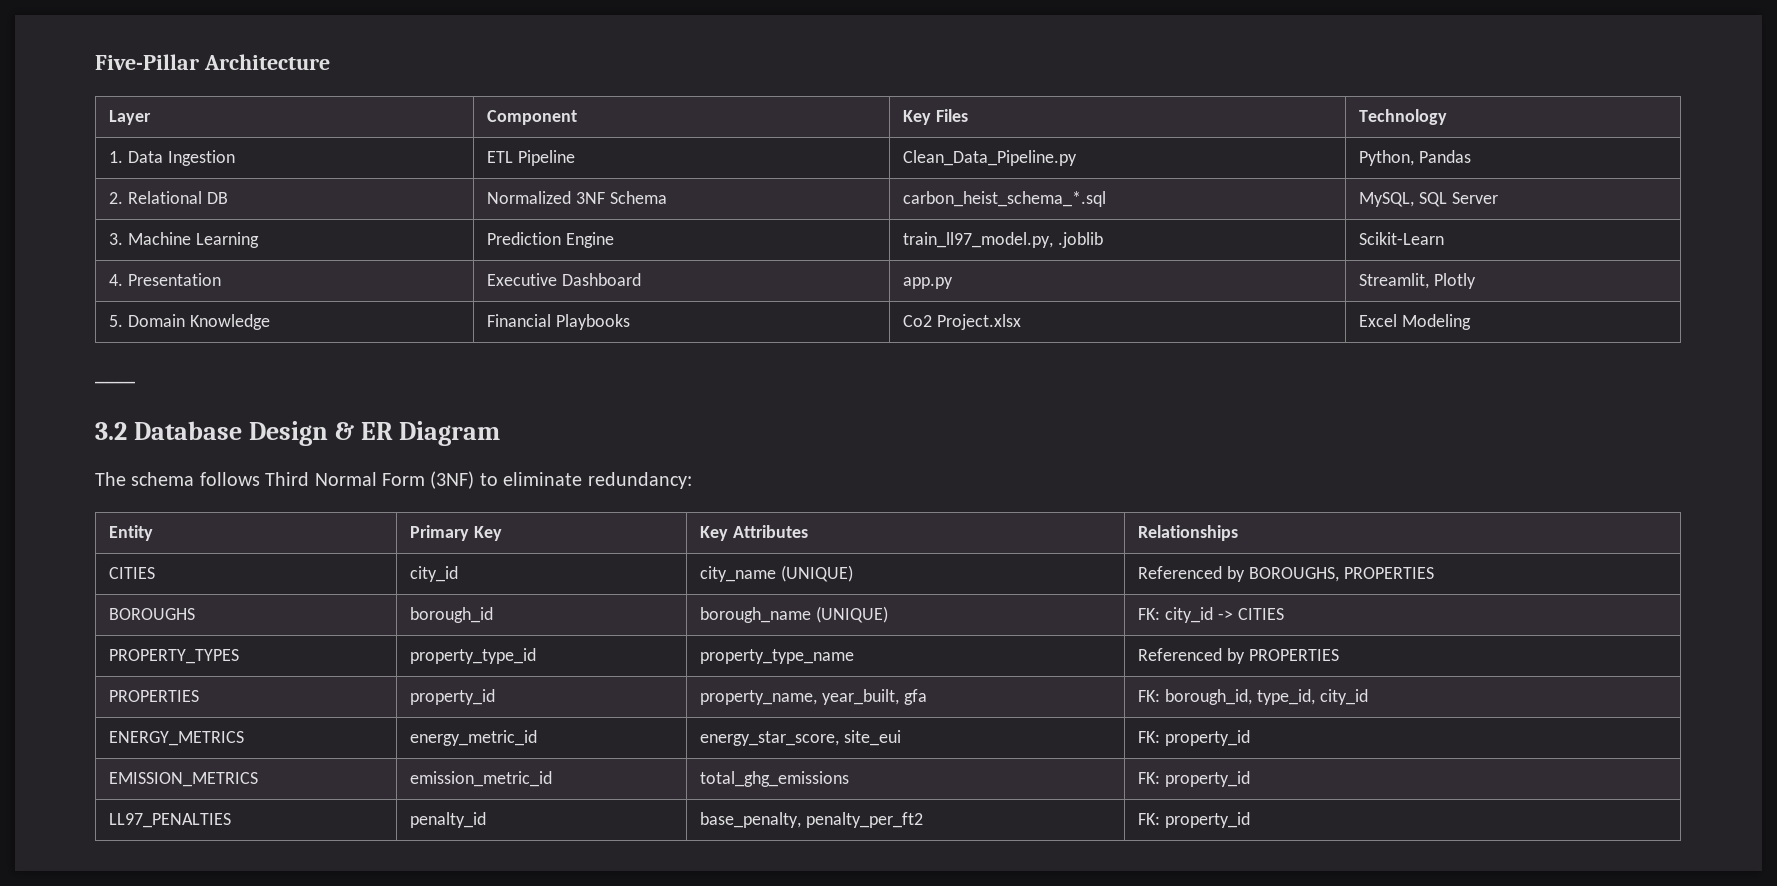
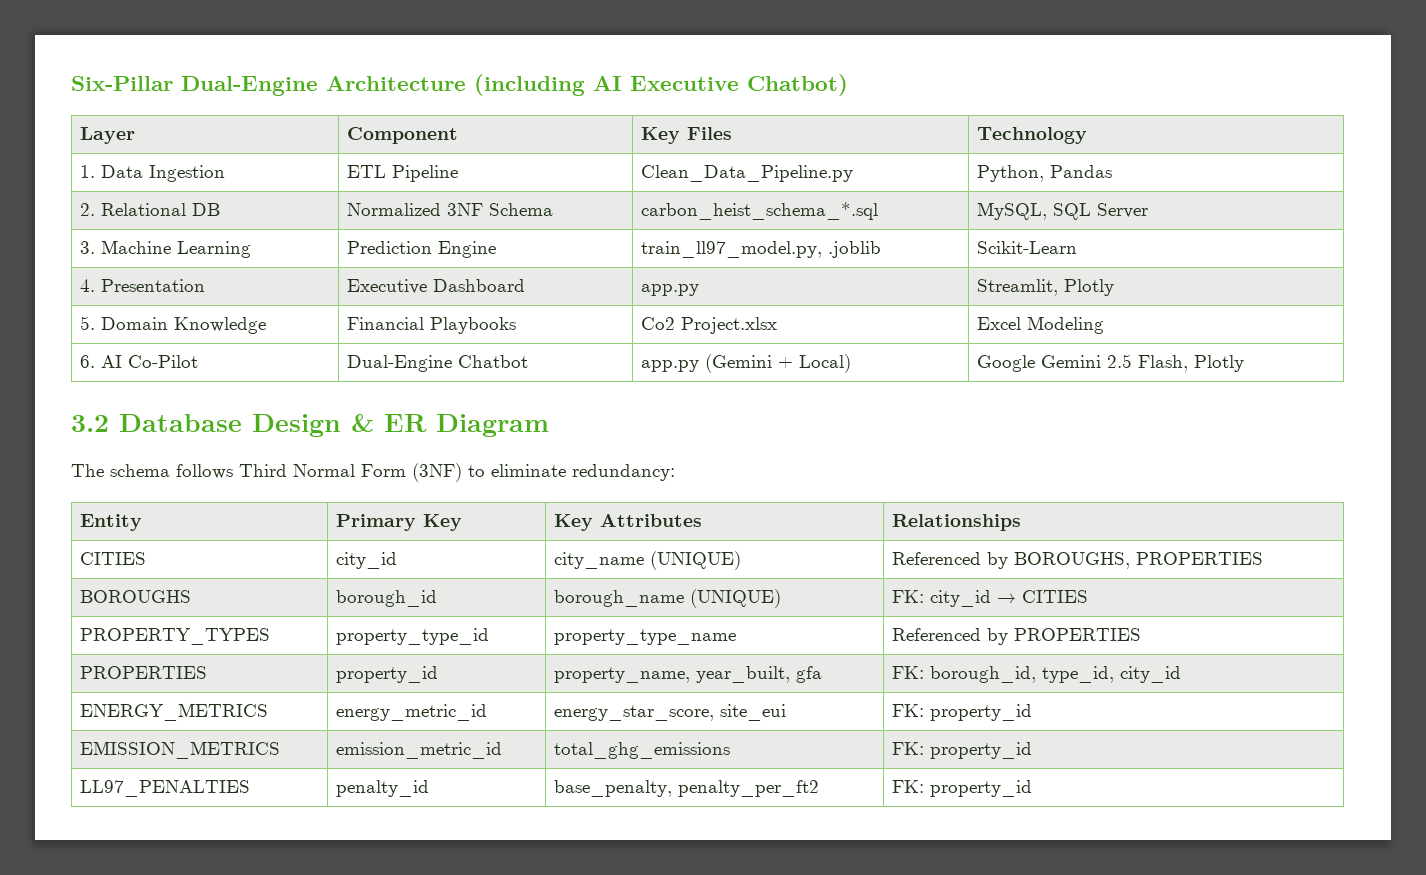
- Five-Pillar Architecture
+ Six-Pillar Dual-Engine Architecture (including AI Executive Chatbot)
- ____
+ 6. AI Co-Pilot | Dual-Engine Chatbot | app.py (Gemini + Local) | Google Gemini 2.5 Flash, Plotly
- BOROUGHS | borough_id | borough_name (UNIQUE) | FK: city_id -> CITIES
+ BOROUGHS | borough_id | borough_name (UNIQUE) | FK: city_id → CITIES

